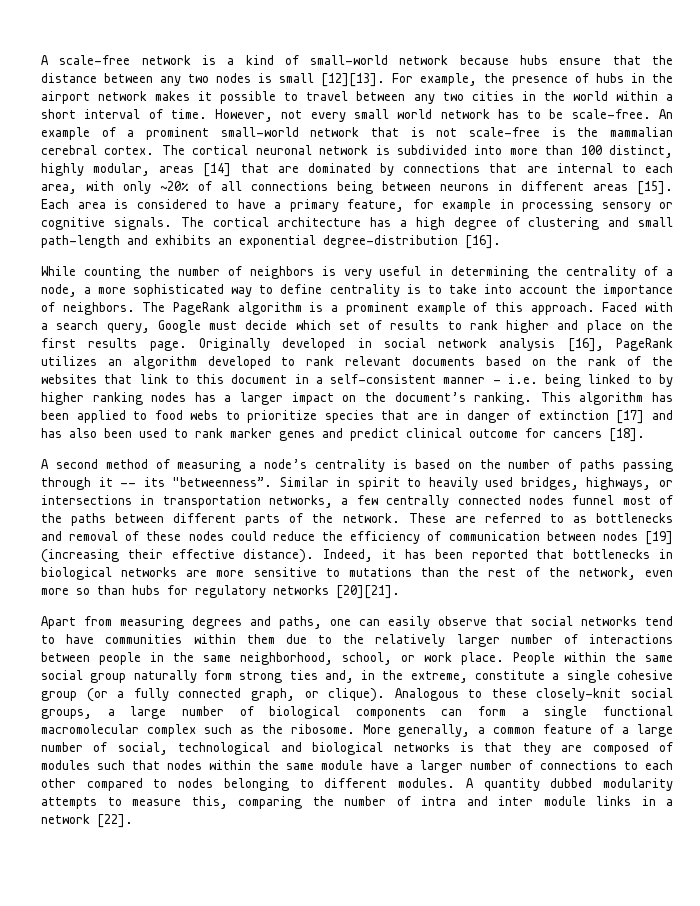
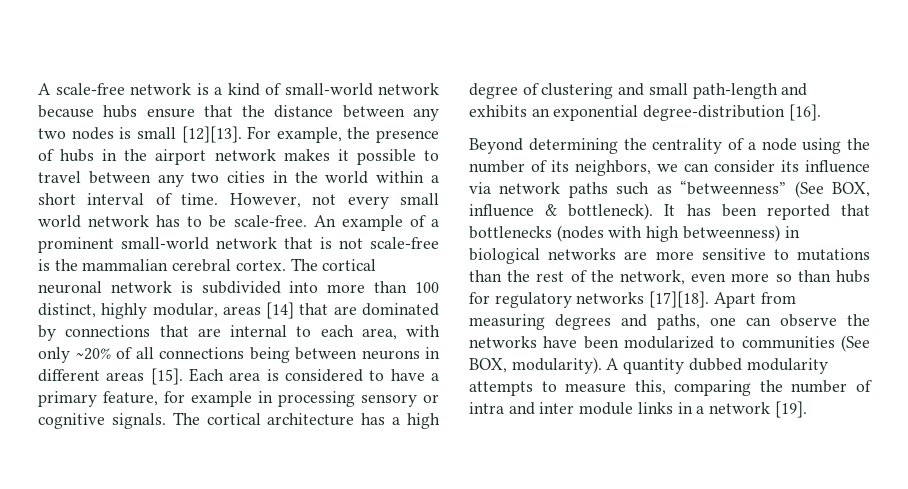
- While counting the number of neighbors is very useful in determining the centrality of a node, a more sophisticated way to define centrality is to take into account the importance of neighbors. The PageRank algorithm is a prominent example of this approach. Faced with a search query, Google must decide which set of results to rank higher and place on the first results page. Originally developed in social network analysis [16], PageRank utilizes an algorithm developed to rank relevant documents based on the rank of the websites that link to this document in a self-consistent manner - i.e. being linked to by higher ranking nodes has a larger impact on the document’s ranking. This algorithm has been applied to food webs to prioritize species that are in danger of extinction [17] and has also been used to rank marker genes and predict clinical outcome for cancers [18].
- A second method of measuring a node’s centrality is based on the number of paths passing through it -- its "betweenness”. Similar in spirit to heavily used bridges, highways, or intersections in transportation networks, a few centrally connected nodes funnel most of the paths between different parts of the network. These are referred to as bottlenecks and removal of these nodes could reduce the efficiency of communication between nodes [19] (increasing their effective distance). Indeed, it has been reported that bottlenecks in biological networks are more sensitive to mutations than the rest of the network, even more so than hubs for regulatory networks [20][21].
- Apart from measuring degrees and paths, one can easily observe that social networks tend to have communities within them due to the relatively larger number of interactions between people in the same neighborhood, school, or work place. People within the same social group naturally form strong ties and, in the extreme, constitute a single cohesive group (or a fully connected graph, or clique). Analogous to these closely-knit social groups, a large number of biological components can form a single functional macromolecular complex such as the ribosome. More generally, a common feature of a large number of social, technological and biological networks is that they are composed of modules such that nodes within the same module have a larger number of connections to each other compared to nodes belonging to different modules.
+ Beyond determining the centrality of a node using the number of its neighbors, we can consider its influence via network paths such as “betweenness” (See BOX, influence & bottleneck). It has been reported that bottlenecks (nodes with high betweenness) in biological networks are more sensitive to mutations than the rest of the network, even more so than hubs for regulatory networks [17][18]. Apart from measuring degrees and paths, one can observe the networks have been modularized to communities (See BOX, modularity).
- A quantity dubbed modularity attempts to measure this, comparing the number of intra and inter module links in a network [22].
+ A quantity dubbed modularity attempts to measure this, comparing the number of intra and inter module links in a network [19].

